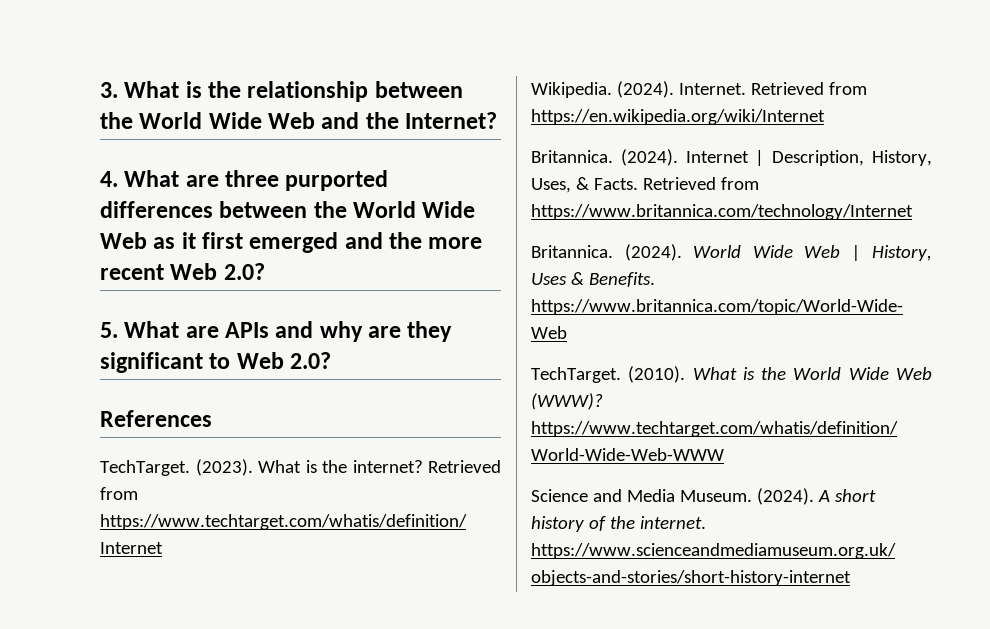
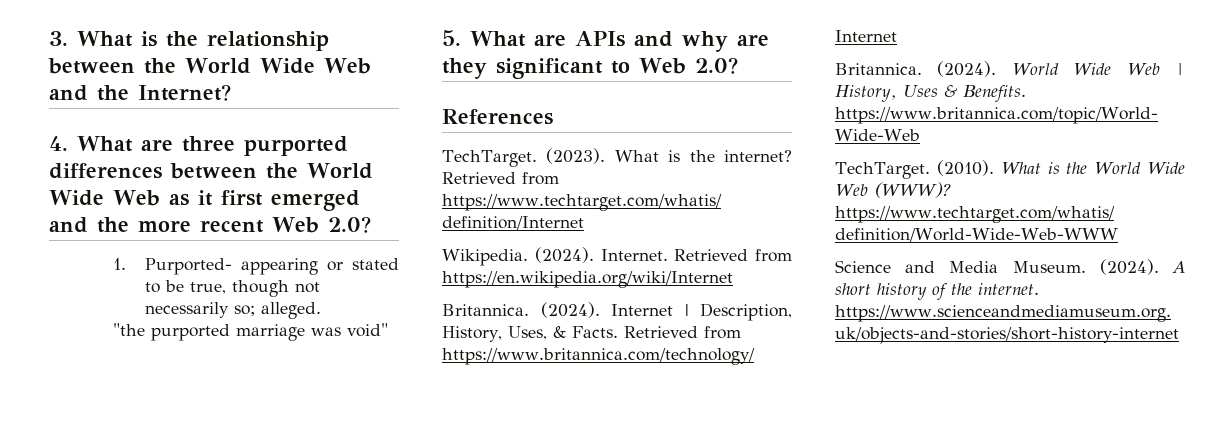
+ 1. Purported- appearing or stated to be true, though not necessarily so; alleged.
+ "the purported marriage was void"

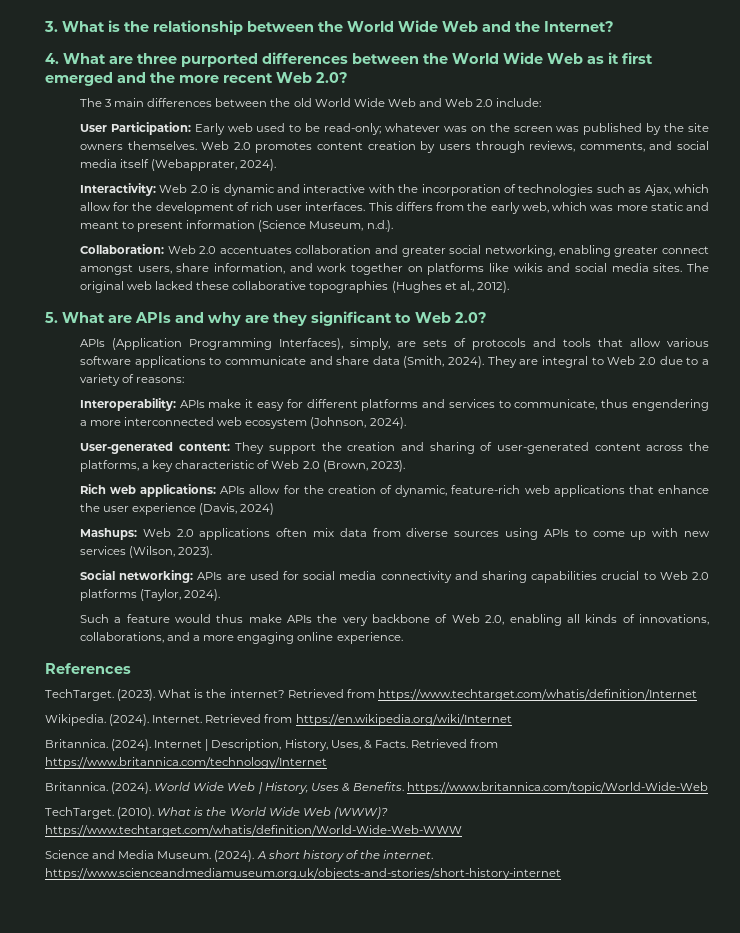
- 1. Purported- appearing or stated to be true, though not necessarily so; alleged.
- "the purported marriage was void"
+ The 3 main differences between the old World Wide Web and Web 2.0 include:
+ User Participation: Early web used to be read-only; whatever was on the screen was published by the site owners themselves. Web 2.0 promotes content creation by users through reviews, comments, and social media itself (Webapprater, 2024).
+ Interactivity: Web 2.0 is dynamic and interactive with the incorporation of technologies such as Ajax, which allow for the development of rich user interfaces. This differs from the early web, which was more static and meant to present information (Science Museum, n.d.).
+ Collaboration: Web 2.0 accentuates collaboration and greater social networking, enabling greater connect amongst users, share information, and work together on platforms like wikis and social media sites. The original web lacked these collaborative topographies (Hughes et al., 2012).
+ APIs (Application Programming Interfaces), simply, are sets of protocols and tools that allow various software applications to communicate and share data (Smith, 2024). They are integral to Web 2.0 due to a variety of reasons:
+ Interoperability: APIs make it easy for different platforms and services to communicate, thus engendering a more interconnected web ecosystem (Johnson, 2024).
+ User-generated content: They support the creation and sharing of user-generated content across the platforms, a key characteristic of Web 2.0 (Brown, 2023).
+ Rich web applications: APIs allow for the creation of dynamic, feature-rich web applications that enhance the user experience (Davis, 2024)
+ Mashups: Web 2.0 applications often mix data from diverse sources using APIs to come up with new services (Wilson, 2023).
+ Social networking: APIs are used for social media connectivity and sharing capabilities crucial to Web 2.0 platforms (Taylor, 2024).
+ Such a feature would thus make APIs the very backbone of Web 2.0, enabling all kinds of innovations, collaborations, and a more engaging online experience.

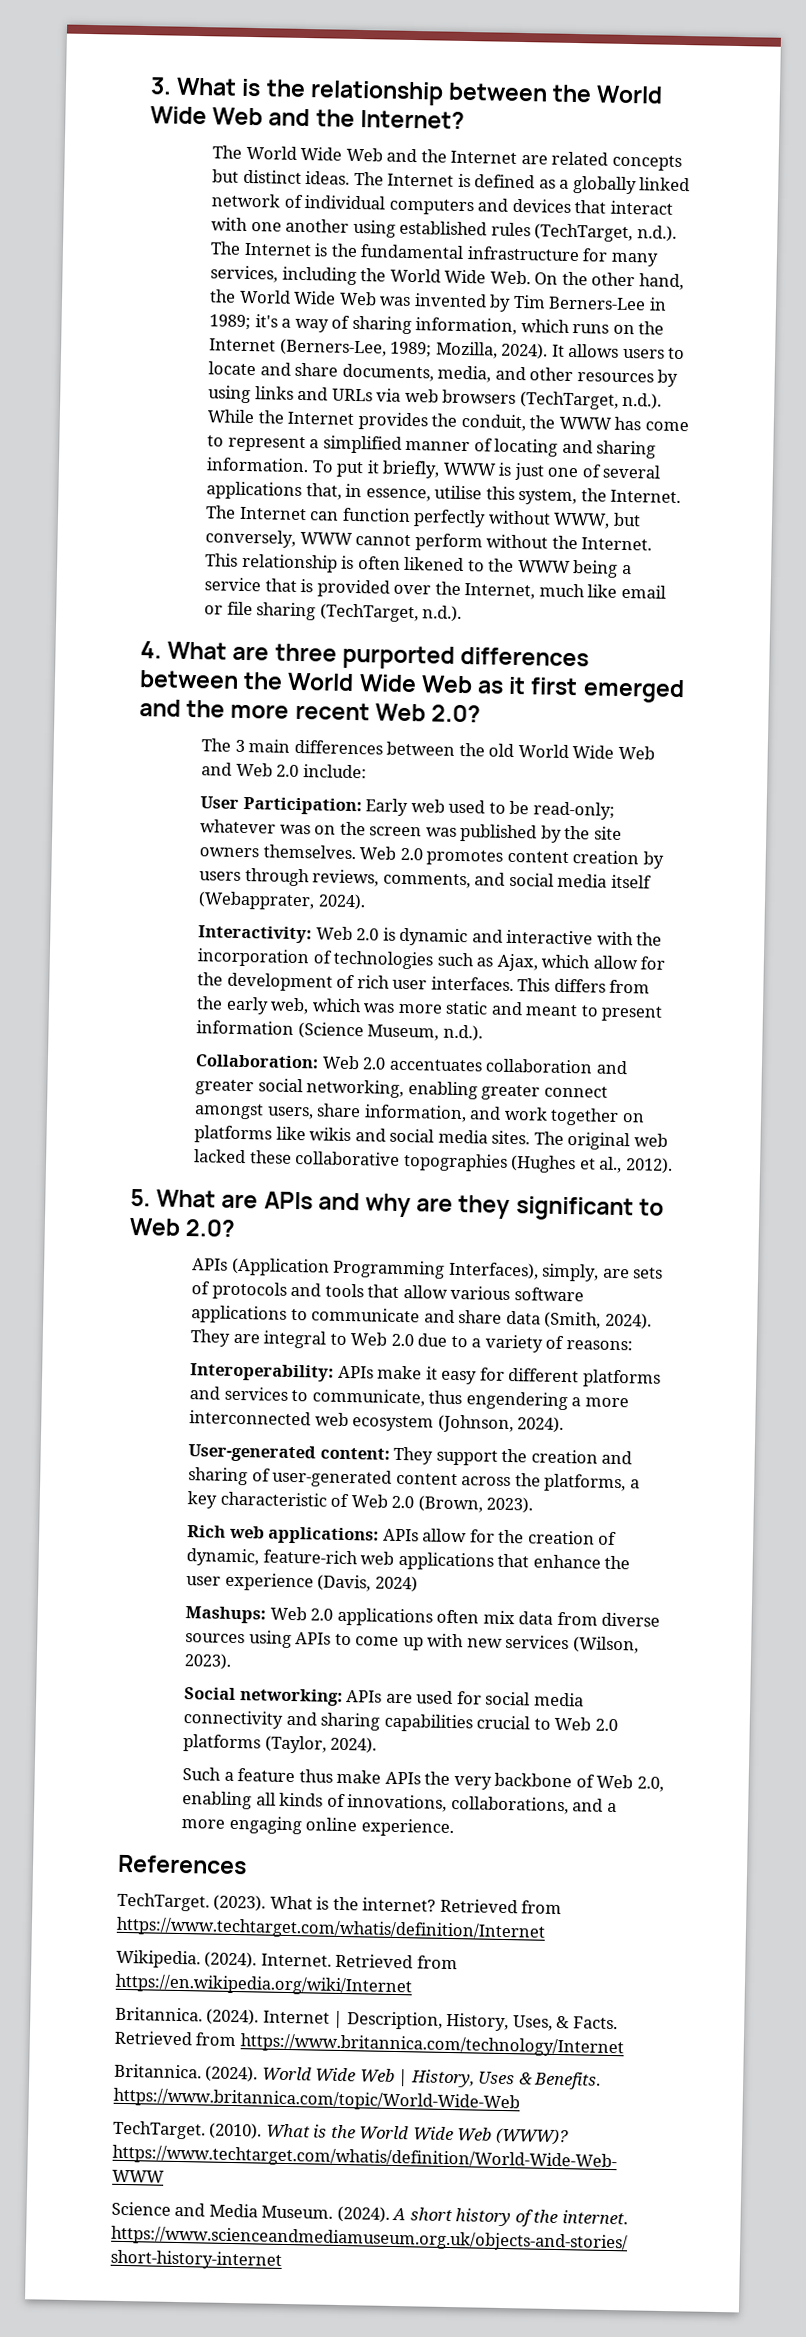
+ The World Wide Web and the Internet are related concepts but distinct ideas. The Internet is defined as a globally linked network of individual computers and devices that interact with one another using established rules (TechTarget, n.d.). The Internet is the fundamental infrastructure for many services, including the World Wide Web. On the other hand, the World Wide Web was invented by Tim Berners-Lee in 1989; it's a way of sharing information, which runs on the Internet (Berners-Lee, 1989; Mozilla, 2024). It allows users to locate and share documents, media, and other resources by using links and URLs via web browsers (TechTarget, n.d.). While the Internet provides the conduit, the WWW has come to represent a simplified manner of locating and sharing information. To put it briefly, WWW is just one of several applications that, in essence, utilise this system, the Internet. The Internet can function perfectly without WWW, but conversely, WWW cannot perform without the Internet. This relationship is often likened to the WWW being a service that is provided over the Internet, much like email or file sharing (TechTarget, n.d.).
- Such a feature would thus make APIs the very backbone of Web 2.0, enabling all kinds of innovations, collaborations, and a more engaging online experience.
+ Such a feature thus make APIs the very backbone of Web 2.0, enabling all kinds of innovations, collaborations, and a more engaging online experience.

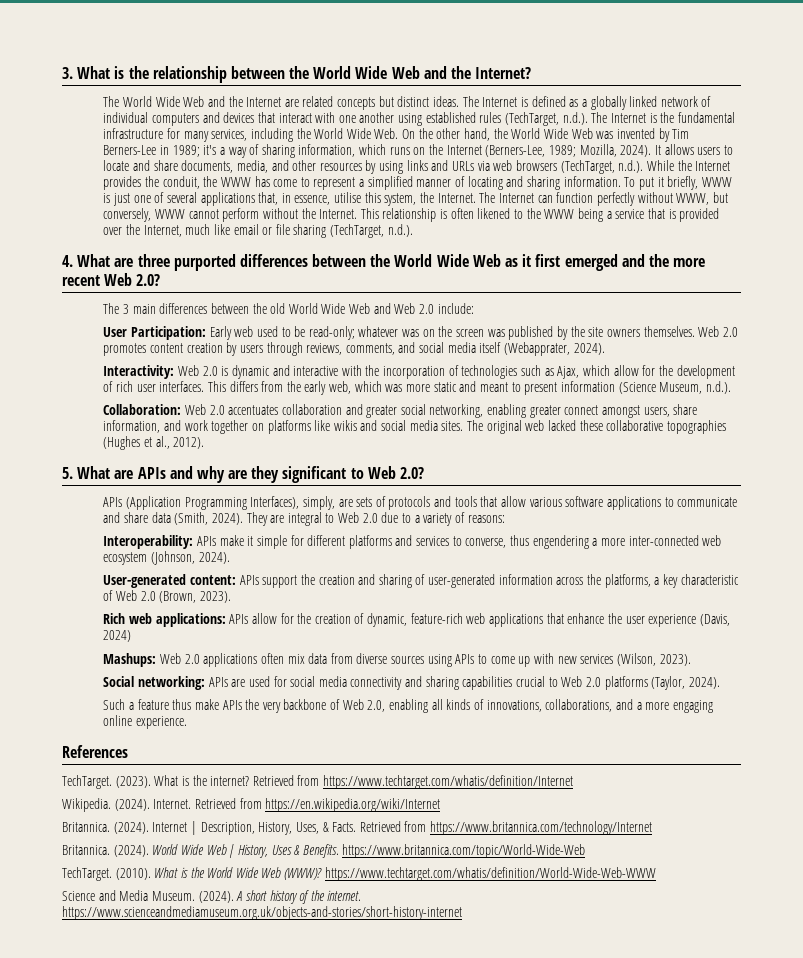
- Interoperability: APIs make it easy for different platforms and services to communicate, thus engendering a more interconnected web ecosystem (Johnson, 2024).
+ Interoperability: APIs make it simple for different platforms and services to converse, thus engendering a more inter-connected web ecosystem (Johnson, 2024).
- User-generated content: They support the creation and sharing of user-generated content across the platforms, a key characteristic of Web 2.0 (Brown, 2023).
+ User-generated content: APIs support the creation and sharing of user-generated information across the platforms, a key characteristic of Web 2.0 (Brown, 2023).

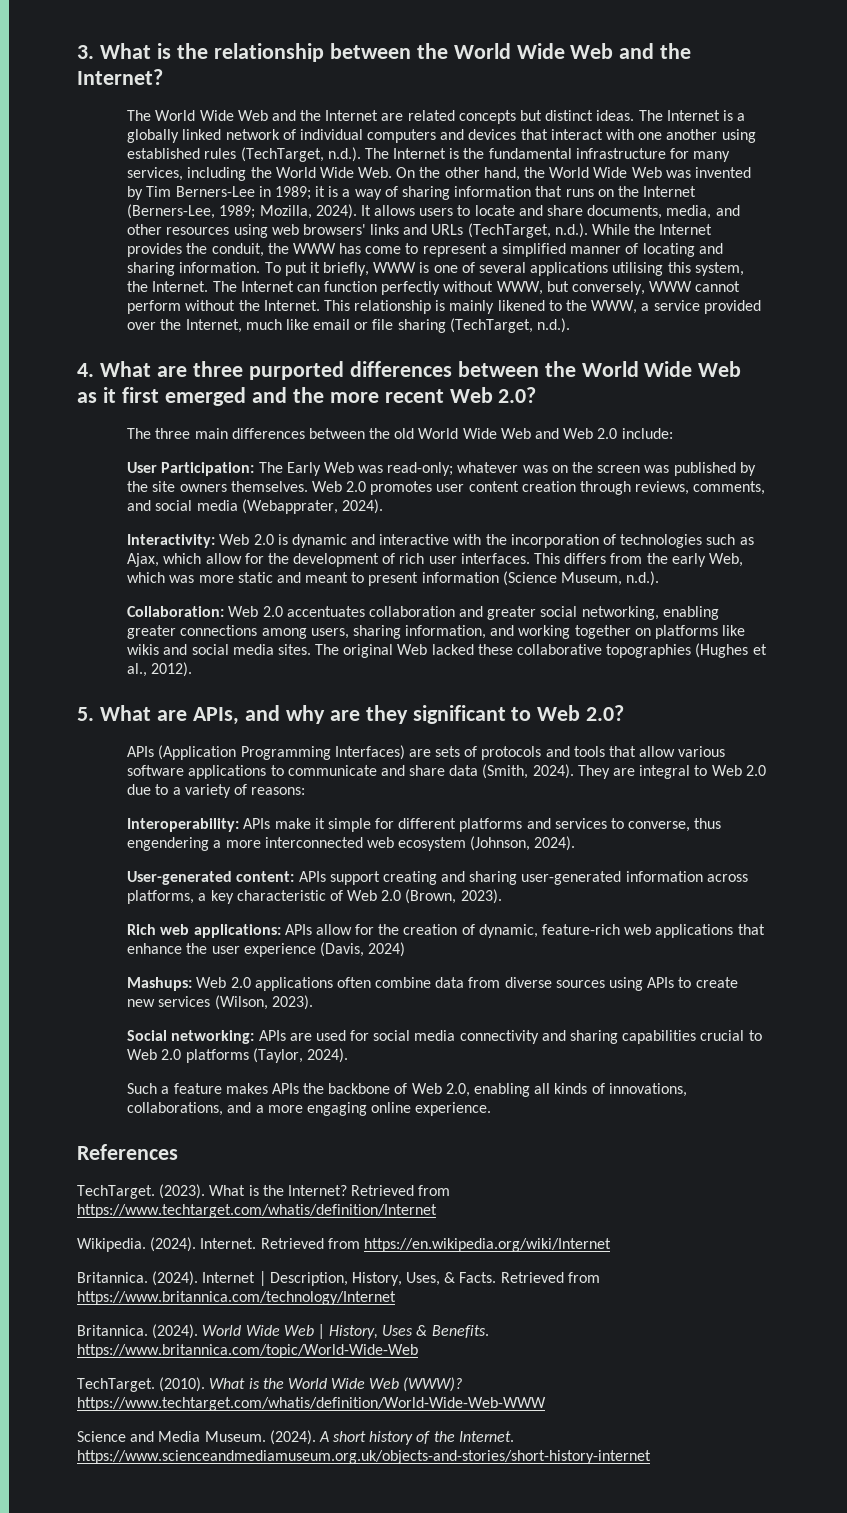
- The Internet is defined as a globally linked network of individual computers and devices that interact with one another using established rules (TechTarget, n.d.). The Internet is the fundamental infrastructure for many services, including the World Wide Web. On the other hand, the World Wide Web was invented by Tim Berners-Lee in 1989;
+ The Internet is a globally linked network of individual computers and devices that interact with one another using established rules (TechTarget, n.d.). The Internet is the fundamental infrastructure for many services, including the World Wide Web. On the other hand, the World Wide Web was invented by Tim Berners-Lee in 1989;
- it's a way of sharing information, which runs on the Internet (Berners-Lee, 1989;
+ it is a way of sharing information that runs on the Internet (Berners-Lee, 1989;
- It allows users to locate and share documents, media, and other resources by using links and URLs via web browsers (TechTarget, n.d.). While the Internet provides the conduit, the WWW has come to represent a simplified manner of locating and sharing information.
+ It allows users to locate and share documents, media, and other resources using web browsers' links and URLs (TechTarget, n.d.). While the Internet provides the conduit, the WWW has come to represent a simplified manner of locating and sharing information.
- To put it briefly, WWW is just one of several applications that, in essence, utilise this system, the Internet.
+ To put it briefly, WWW is one of several applications utilising this system, the Internet.
- This relationship is often likened to the WWW being a service that is provided over the Internet, much like email or file sharing (TechTarget, n.d.).
+ This relationship is mainly likened to the WWW, a service provided over the Internet, much like email or file sharing (TechTarget, n.d.).
- The 3 main differences between the old World Wide Web and Web 2.0 include:
+ The three main differences between the old World Wide Web and Web 2.0 include:
- User Participation: Early web used to be read-only; whatever was on the screen was published by the site owners themselves.
+ User Participation: The Early Web was read-only; whatever was on the screen was published by the site owners themselves.
- Web 2.0 promotes content creation by users through reviews, comments, and social media itself (Webapprater, 2024).
+ Web 2.0 promotes user content creation through reviews, comments, and social media (Webapprater, 2024).
- This differs from the early web, which was more static and meant to present information (Science Museum, n.d.).
+ This differs from the early Web, which was more static and meant to present information (Science Museum, n.d.).
- Collaboration: Web 2.0 accentuates collaboration and greater social networking, enabling greater connect amongst users, share information, and work together on platforms like wikis and social media sites.
+ Collaboration: Web 2.0 accentuates collaboration and greater social networking, enabling greater connections among users, sharing information, and working together on platforms like wikis and social media sites.
- The original web lacked these collaborative topographies (Hughes et al., 2012).
+ The original Web lacked these collaborative topographies (Hughes et al., 2012).
- 5. What are APIs and why are they significant to Web 2.0?
+ 5. What are APIs, and why are they significant to Web 2.0?
- APIs (Application Programming Interfaces), simply, are sets of protocols and tools that allow various software applications to communicate and share data (Smith, 2024).
+ APIs (Application Programming Interfaces) are sets of protocols and tools that allow various software applications to communicate and share data (Smith, 2024).
- Interoperability: APIs make it simple for different platforms and services to converse, thus engendering a more inter-connected web ecosystem (Johnson, 2024).
+ Interoperability: APIs make it simple for different platforms and services to converse, thus engendering a more interconnected web ecosystem (Johnson, 2024).
- User-generated content: APIs support the creation and sharing of user-generated information across the platforms, a key characteristic of Web 2.0 (Brown, 2023).
+ User-generated content: APIs support creating and sharing user-generated information across platforms, a key characteristic of Web 2.0 (Brown, 2023).
- Mashups: Web 2.0 applications often mix data from diverse sources using APIs to come up with new services (Wilson, 2023).
+ Mashups: Web 2.0 applications often combine data from diverse sources using APIs to create new services (Wilson, 2023).
- Such a feature thus make APIs the very backbone of Web 2.0, enabling all kinds of innovations, collaborations, and a more engaging online experience.
+ Such a feature makes APIs the backbone of Web 2.0, enabling all kinds of innovations, collaborations, and a more engaging online experience.
- What is the internet?
+ What is the Internet?
- A short history of the internet. https://www.scienceandmediamuseum.org.uk/objects-and-stories/short-history-internet
+ A short history of the Internet. https://www.scienceandmediamuseum.org.uk/objects-and-stories/short-history-internet

